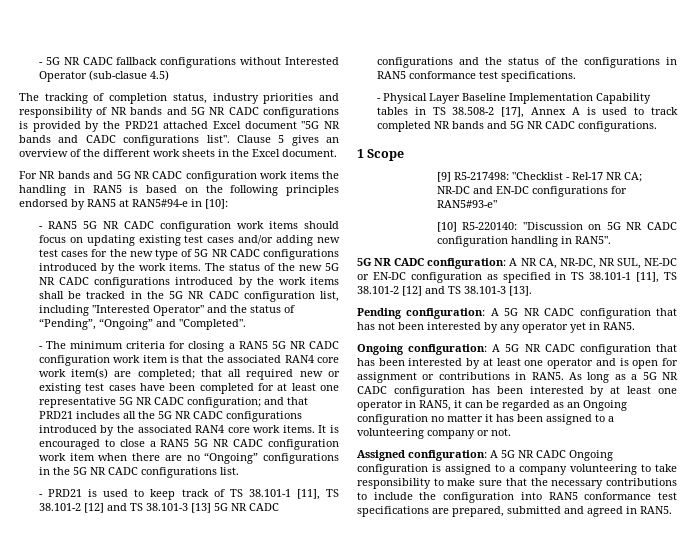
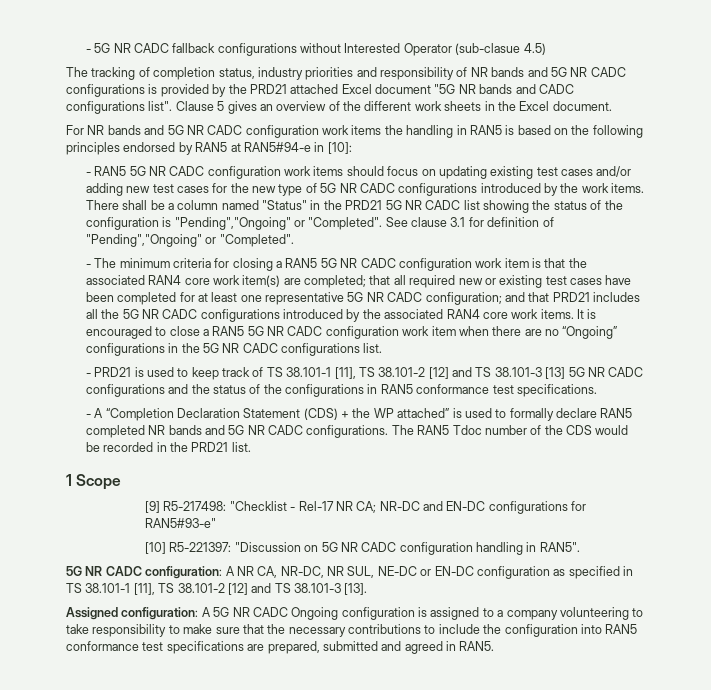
- The status of the new 5G NR CADC configurations introduced by the work items shall be tracked in the 5G NR CADC configuration list, including "Interested Operator" and the status of “Pending”, “Ongoing” and "Completed".
+ There shall be a column named "Status" in the PRD21 5G NR CADC list showing the status of the configuration is "Pending","Ongoing" or "Completed". See clause 3.1 for definition of "Pending","Ongoing" or "Completed".
- - Physical Layer Baseline Implementation Capability tables in TS 38.508-2 [17], Annex A is used to track completed NR bands and 5G NR CADC configurations.
+ - A “Completion Declaration Statement (CDS) + the WP attached” is used to formally declare RAN5 completed NR bands and 5G NR CADC configurations. The RAN5 Tdoc number of the CDS would be recorded in the PRD21 list.
- [10] R5-220140: "Discussion on 5G NR CADC configuration handling in RAN5".
+ [10] R5-221397: "Discussion on 5G NR CADC configuration handling in RAN5".
- Pending configuration: A 5G NR CADC configuration that has not been interested by any operator yet in RAN5.
- Ongoing configuration: A 5G NR CADC configuration that has been interested by at least one operator and is open for assignment or contributions in RAN5. As long as a 5G NR CADC configuration has been interested by at least one operator in RAN5, it can be regarded as an Ongoing configuration no matter it has been assigned to a volunteering company or not.

